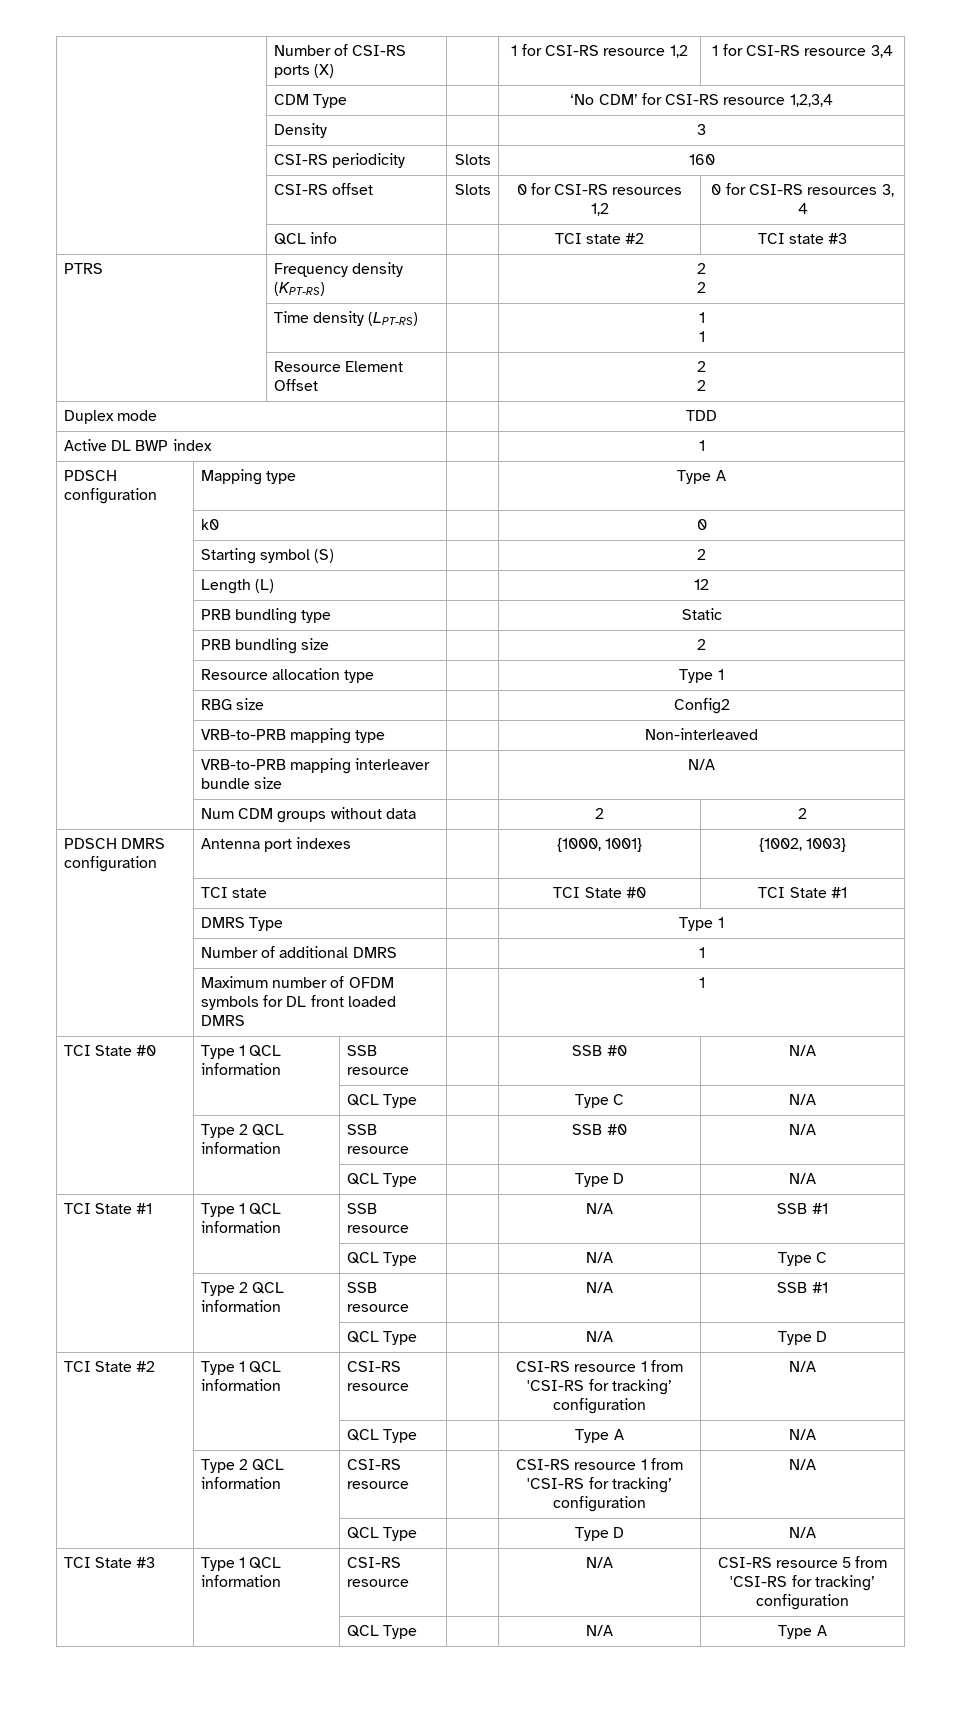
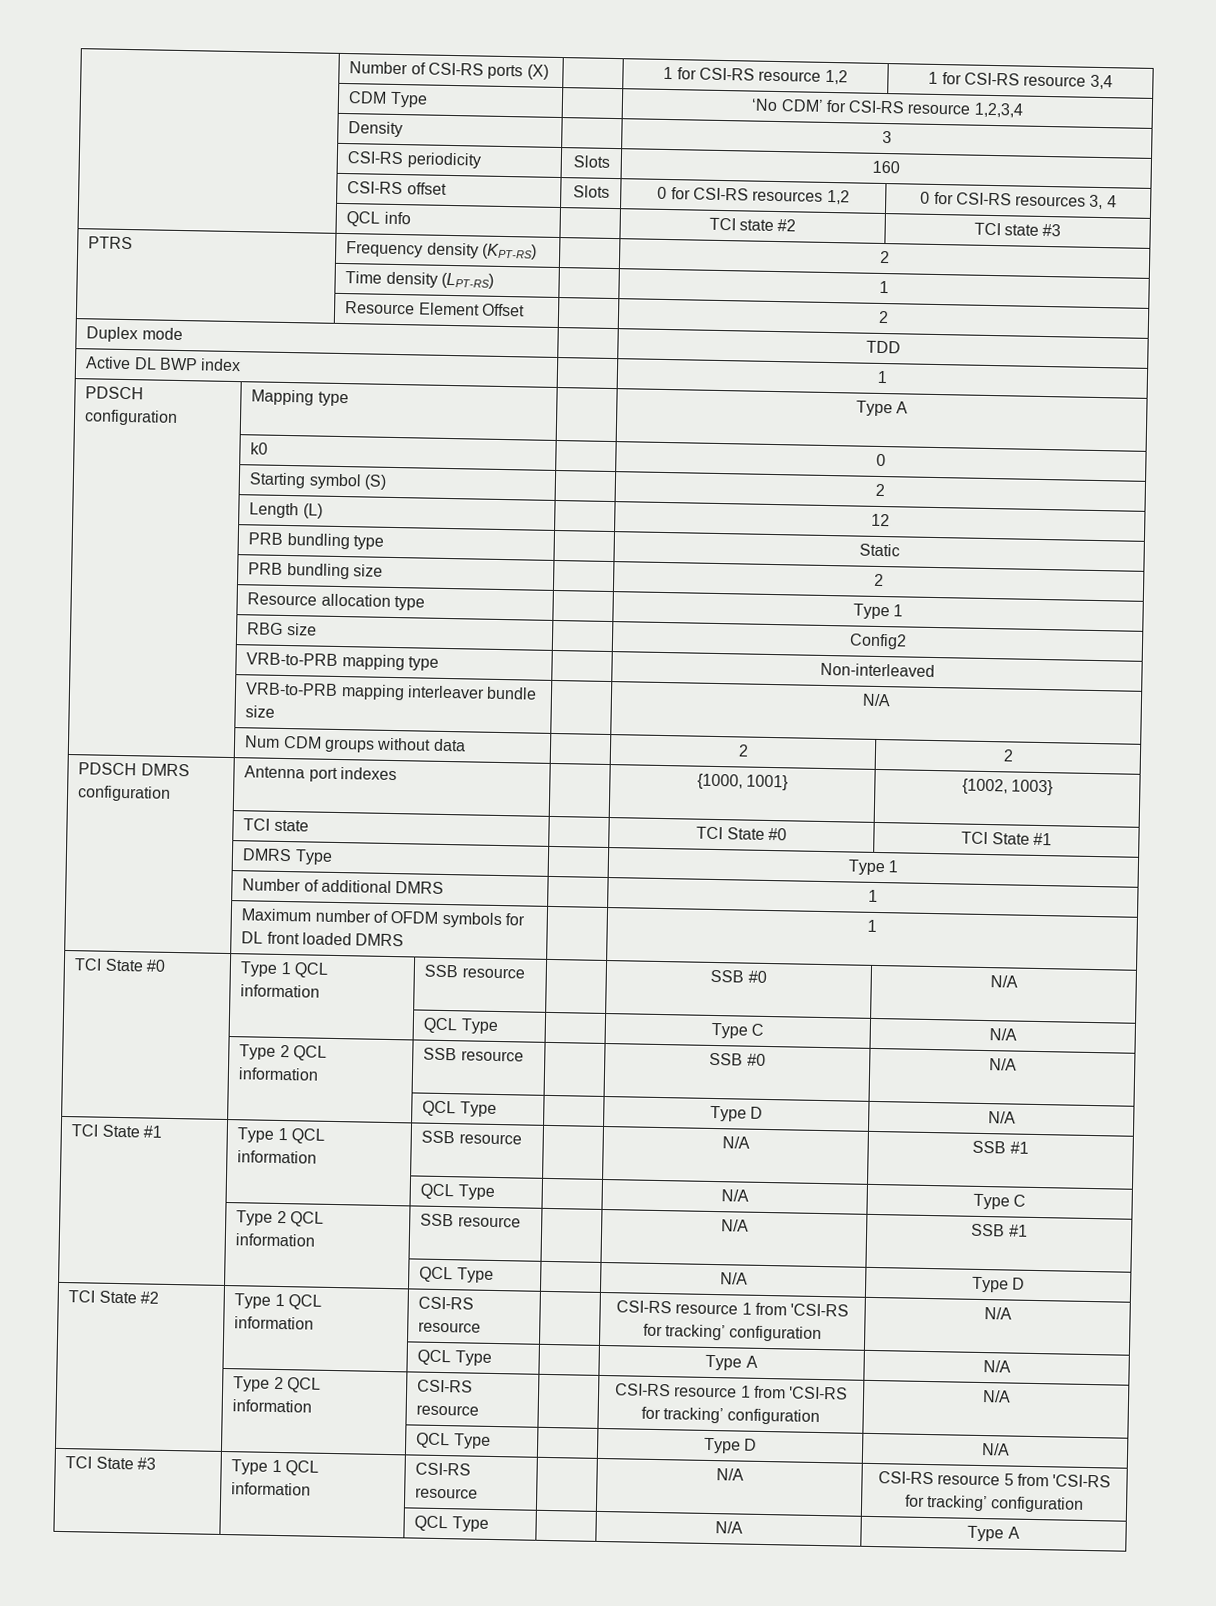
  PTRS | Frequency density (KPT-RS) | | 2
- 2
  | Time density (LPT-RS) | | 1
- 1
  | Resource Element Offset | | 2
- 2

